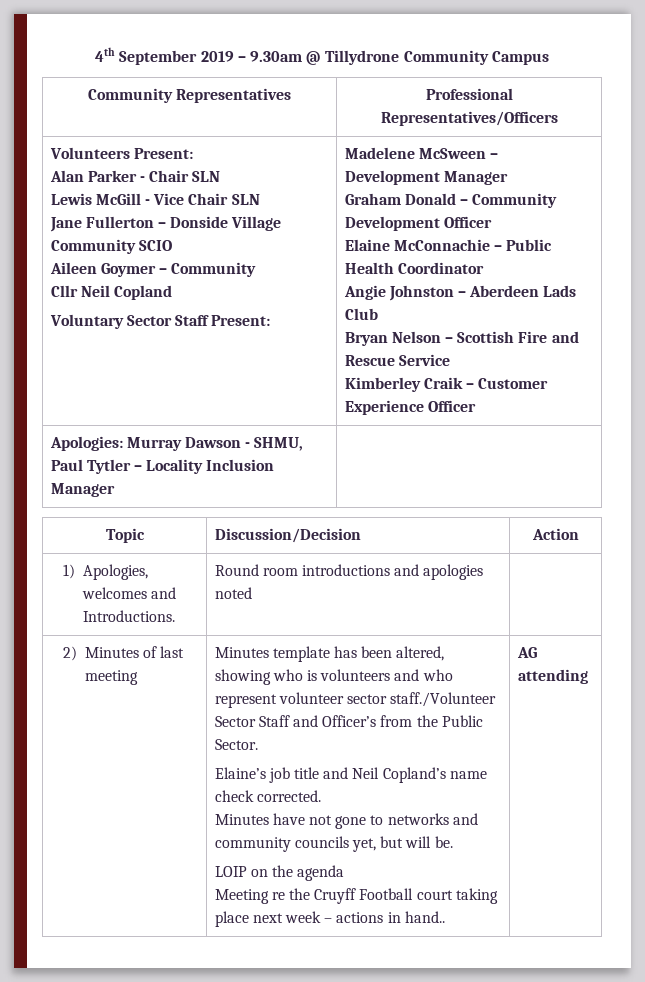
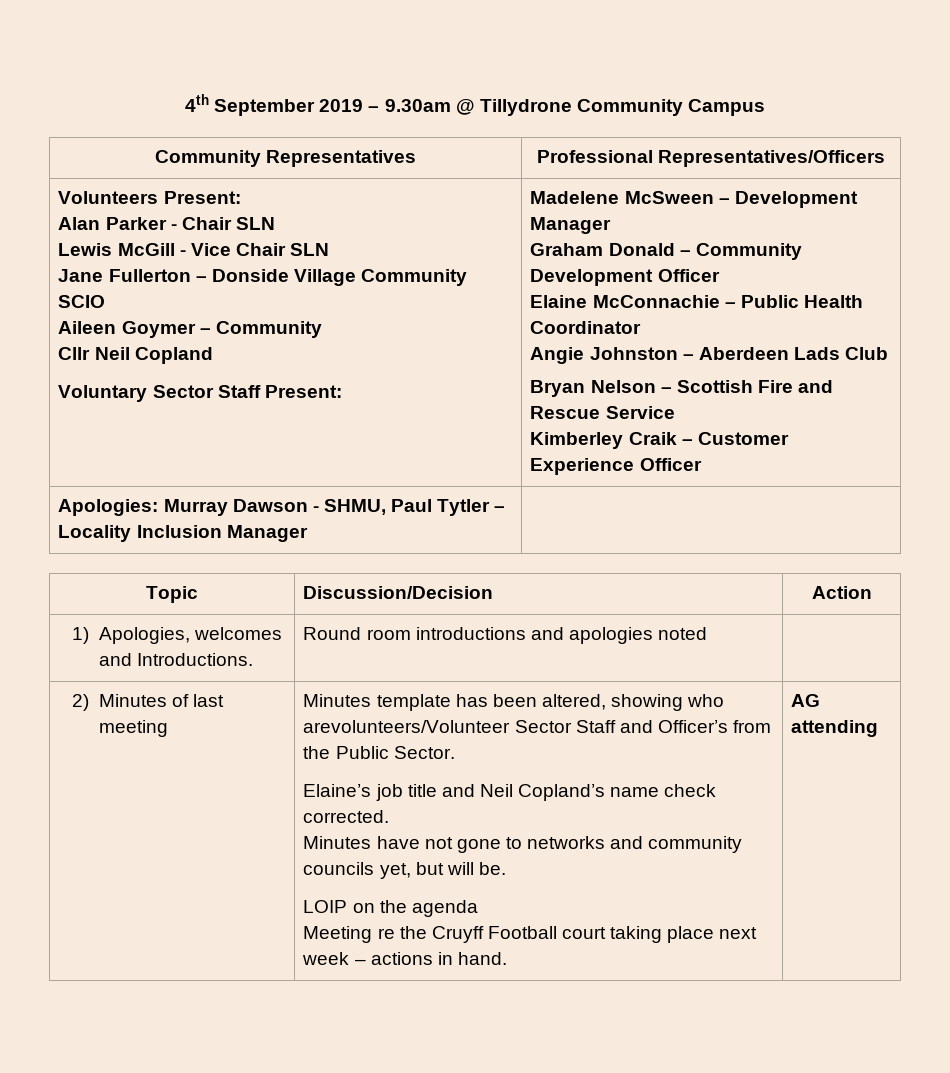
- Minutes template has been altered, showing who is volunteers and who represent volunteer sector staff./Volunteer Sector Staff and Officer’s from the Public Sector.
+ Minutes template has been altered, showing who arevolunteers/Volunteer Sector Staff and Officer’s from the Public Sector.
- Meeting re the Cruyff Football court taking place next week – actions in hand..
+ Meeting re the Cruyff Football court taking place next week – actions in hand.

